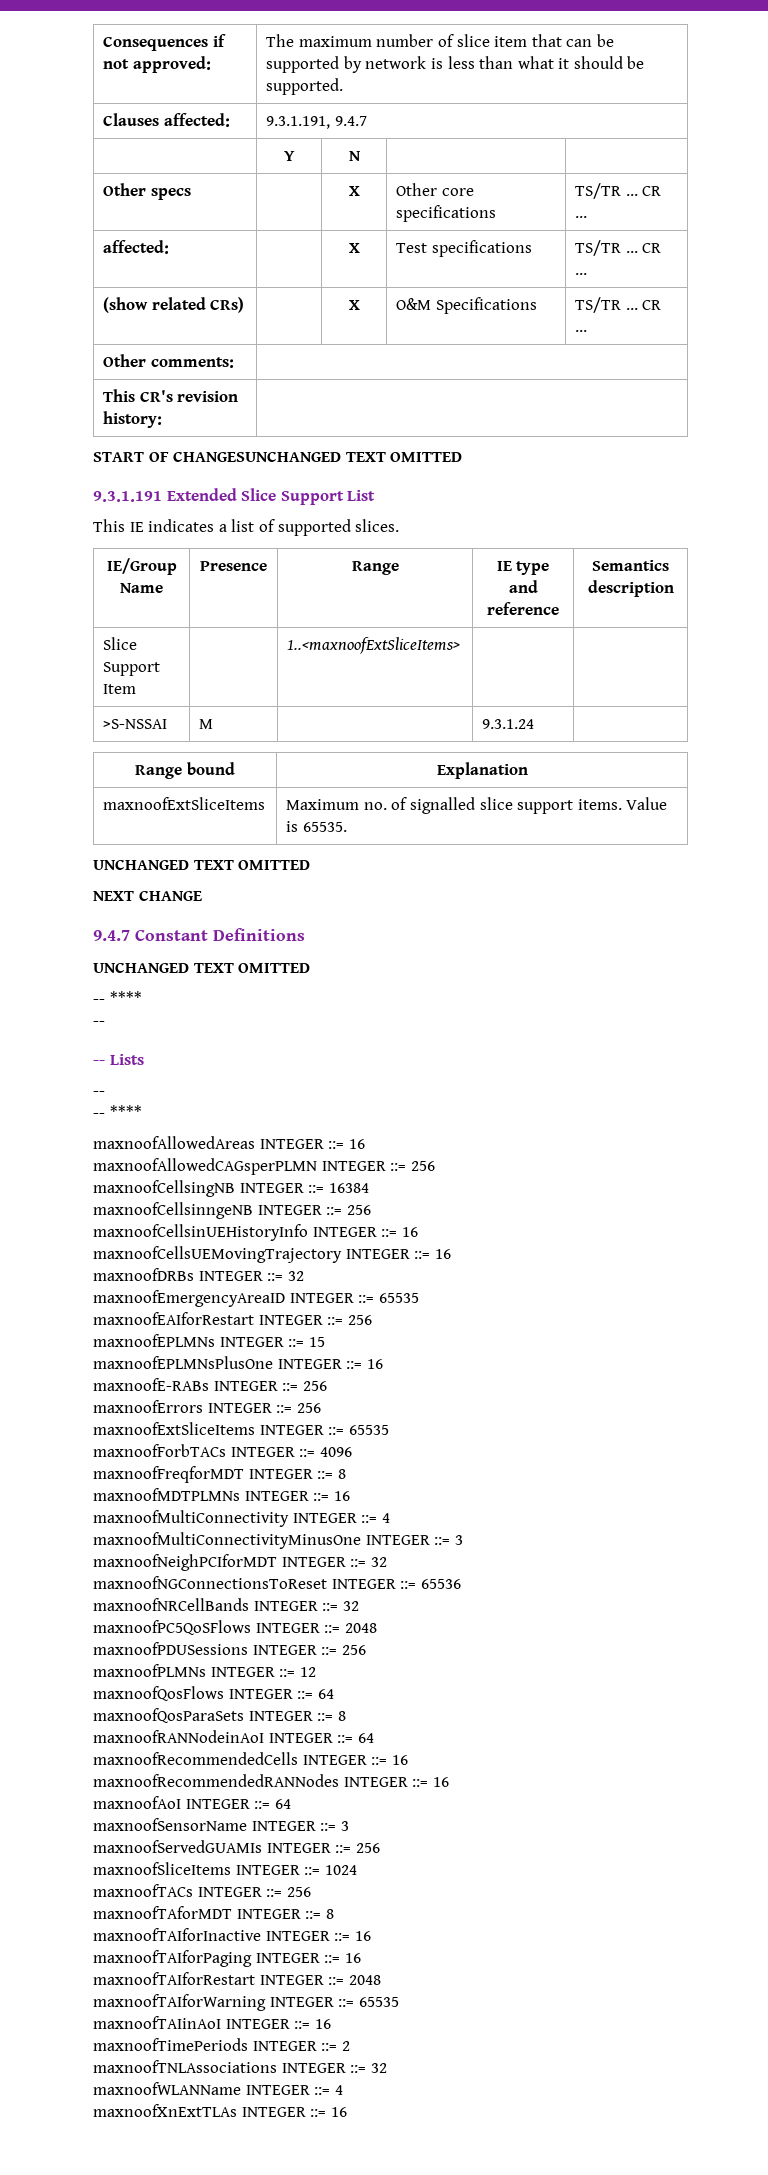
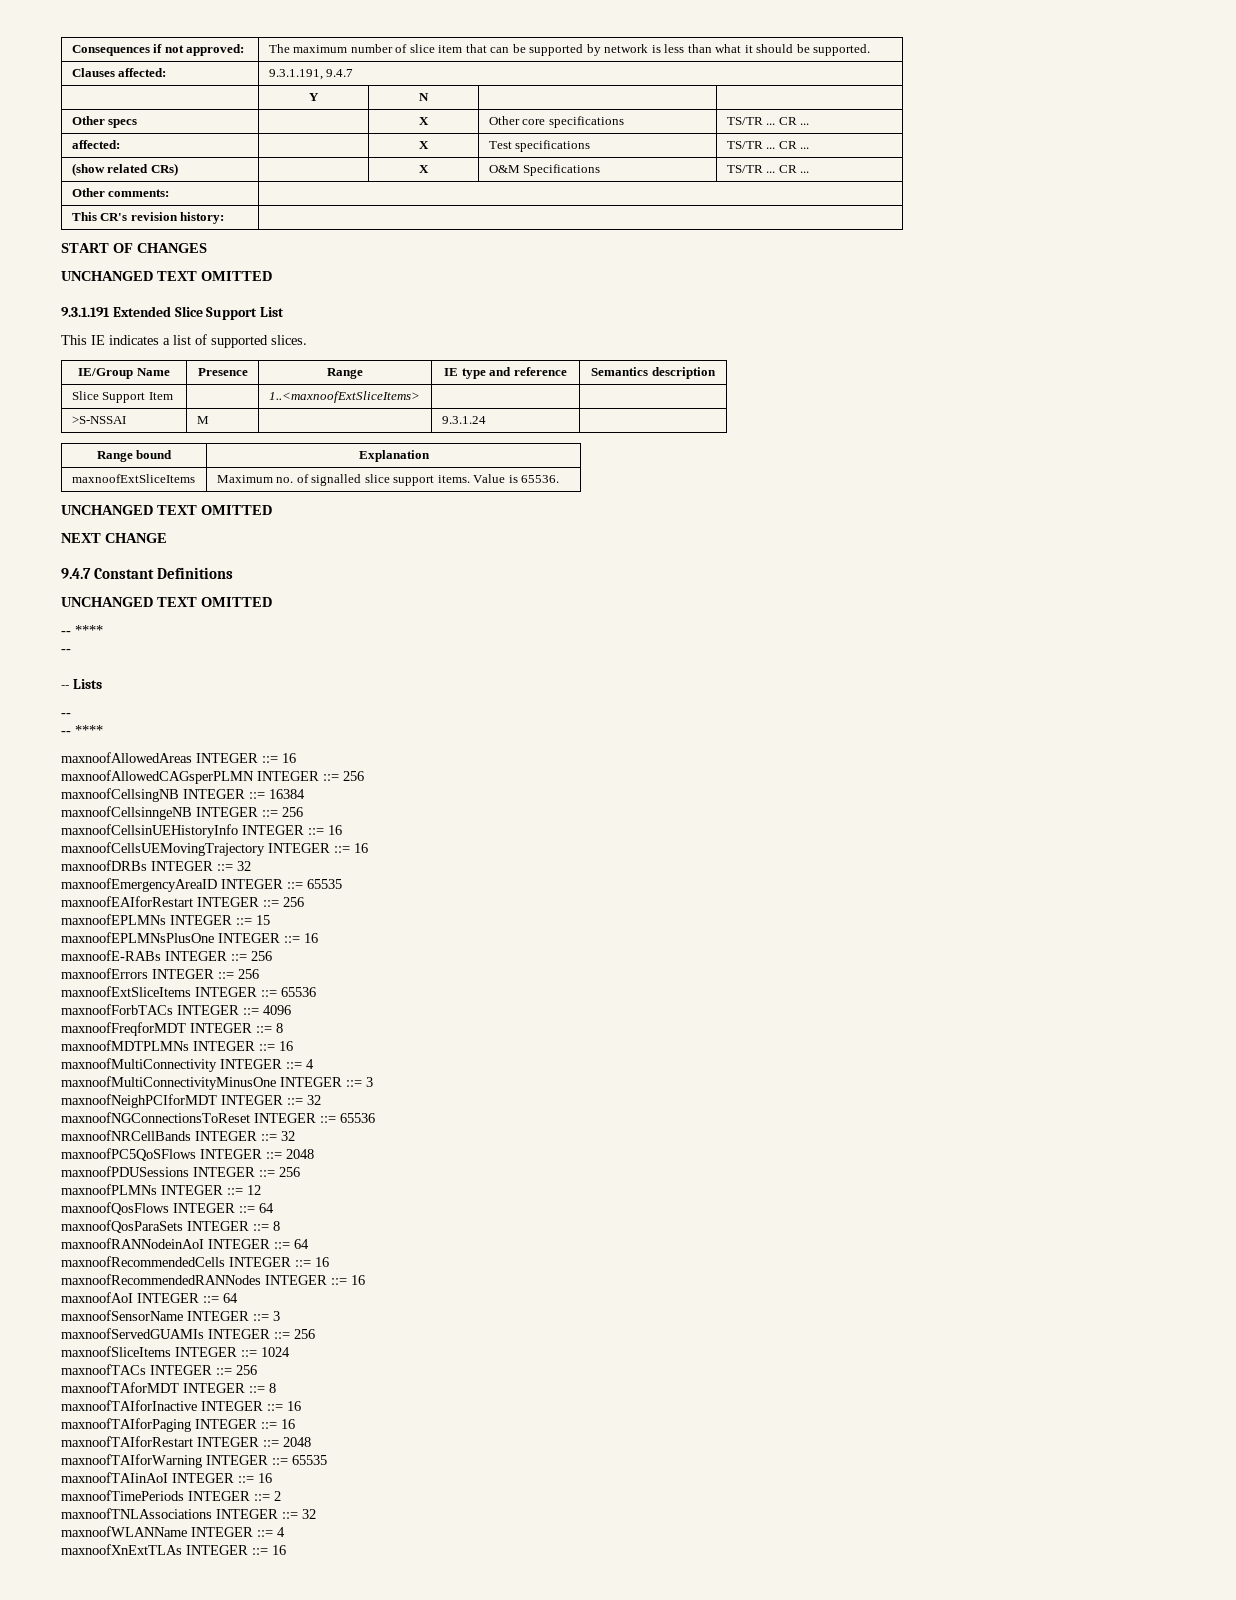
- START OF CHANGESUNCHANGED TEXT OMITTED
+ START OF CHANGES
+ UNCHANGED TEXT OMITTED
- maxnoofExtSliceItems | Maximum no. of signalled slice support items. Value is 65535.
+ maxnoofExtSliceItems | Maximum no. of signalled slice support items. Value is 65536.
- maxnoofExtSliceItems INTEGER ::= 65535
+ maxnoofExtSliceItems INTEGER ::= 65536

